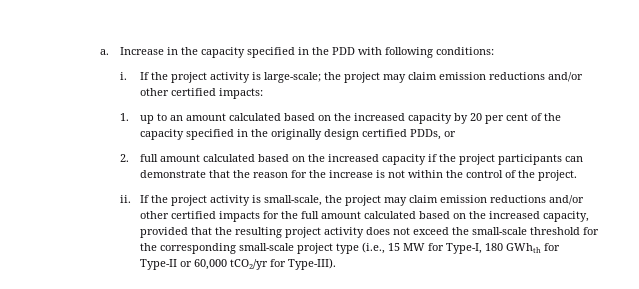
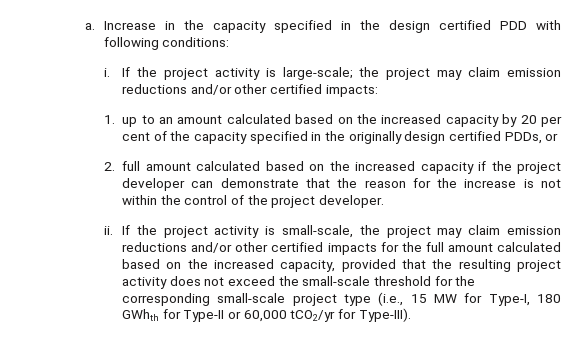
- Increase in the capacity specified in the PDD with following conditions:
+ Increase in the capacity specified in the design certified PDD with following conditions:
- 2. full amount calculated based on the increased capacity if the project participants can demonstrate that the reason for the increase is not within the control of the project.
+ 2. full amount calculated based on the increased capacity if the project developer can demonstrate that the reason for the increase is not within the control of the project developer.

